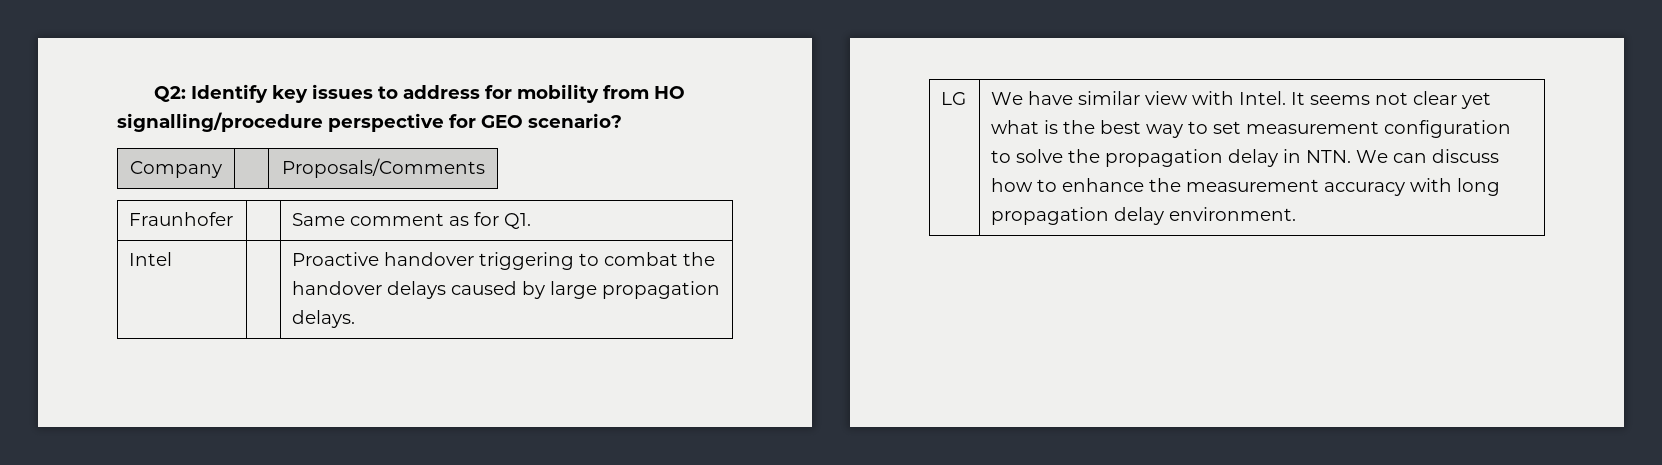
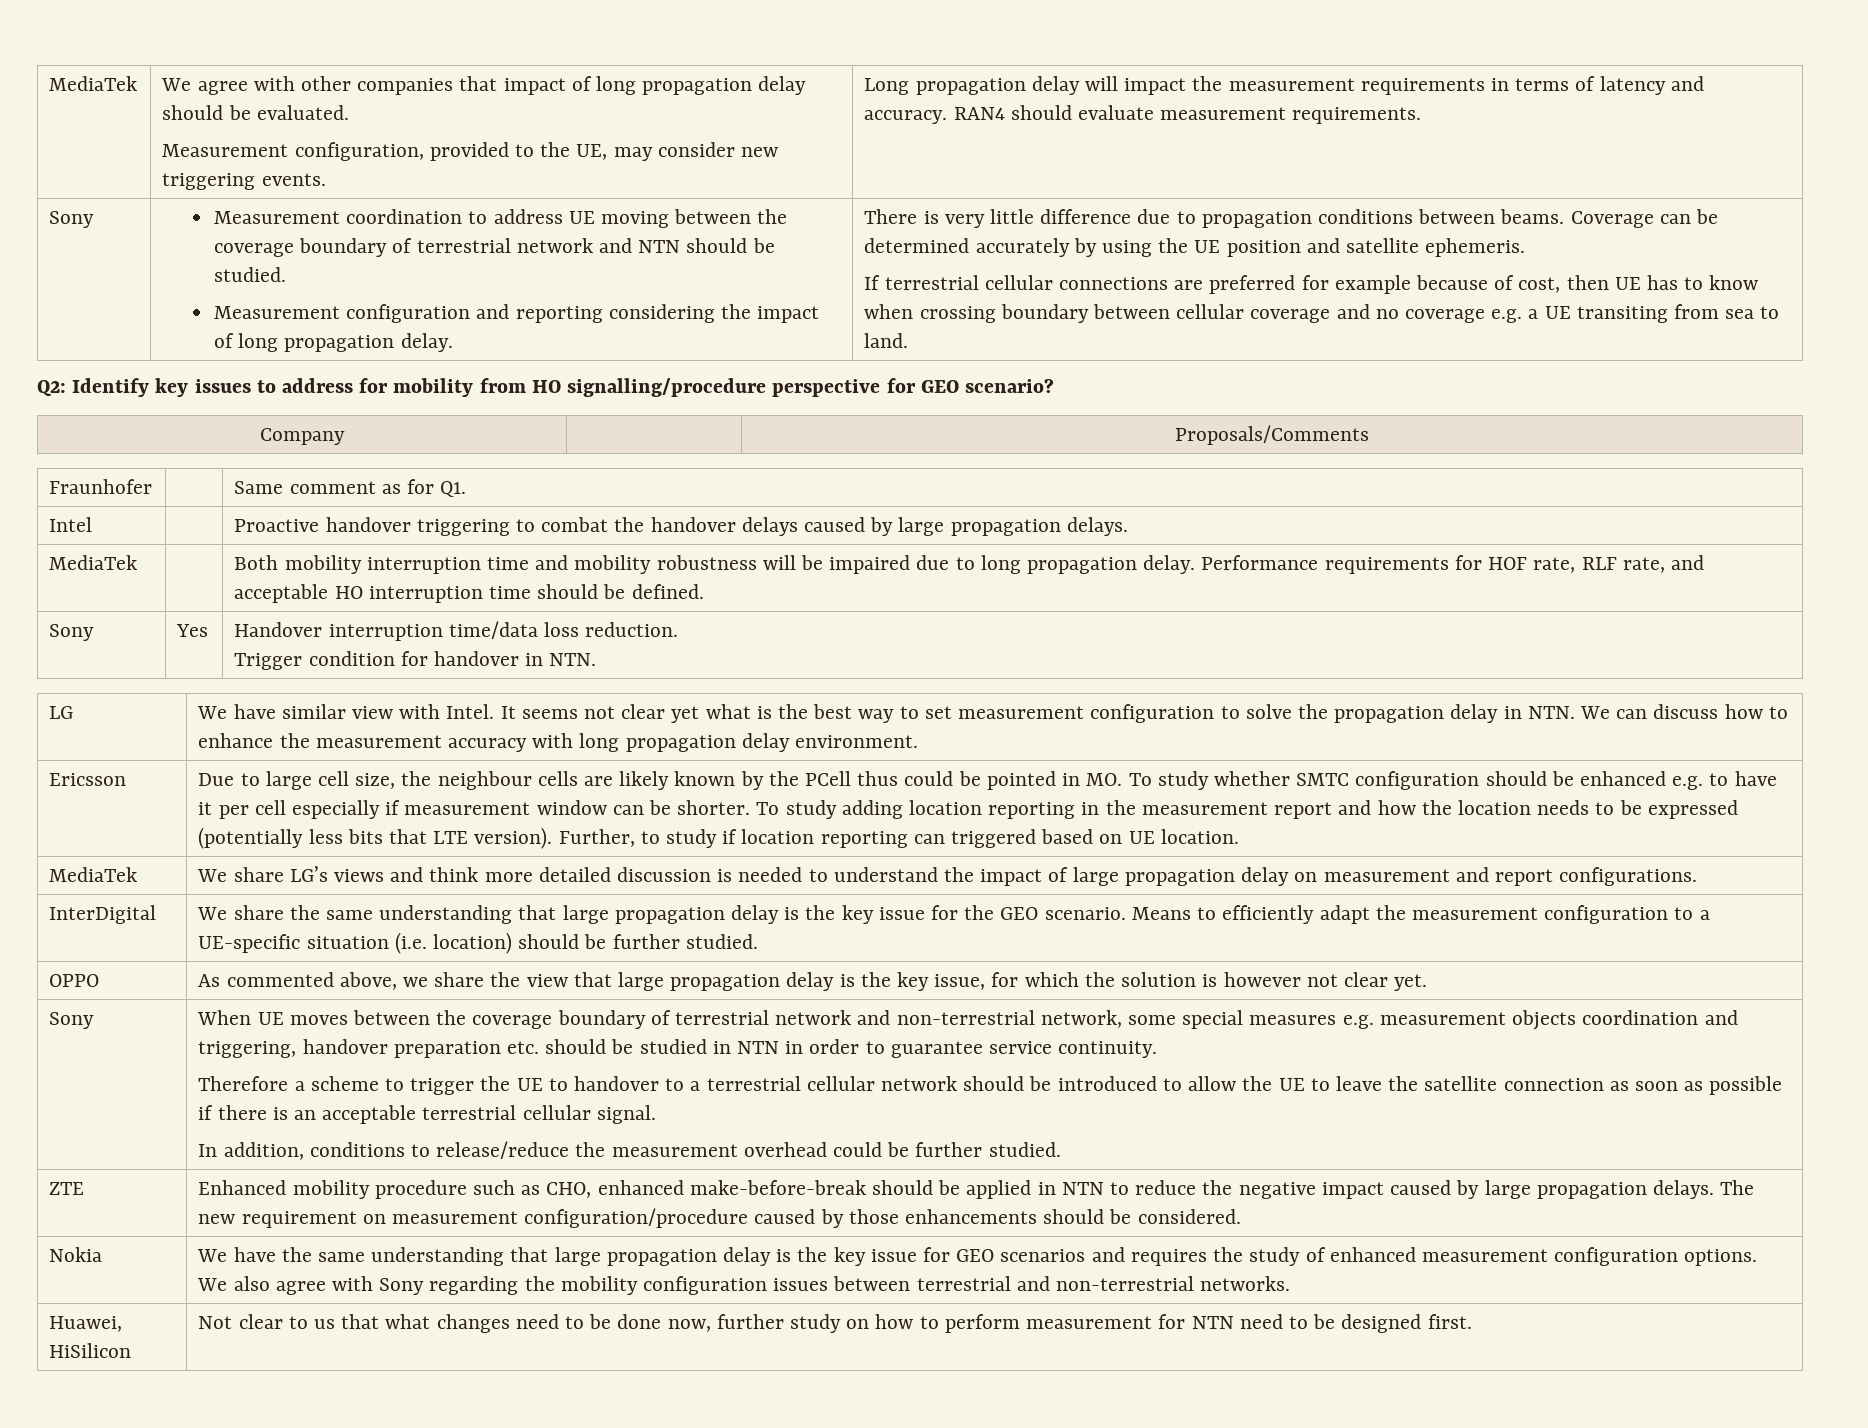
+ MediaTek | We agree with other companies that impact of long propagation delay should be evaluated.
+ Measurement configuration, provided to the UE, may consider new triggering events. | Long propagation delay will impact the measurement requirements in terms of latency and accuracy. RAN4 should evaluate measurement requirements.
+ Sony | Measurement coordination to address UE moving between the coverage boundary of terrestrial network and NTN should be studied.
+ Measurement configuration and reporting considering the impact of long propagation delay. | There is very little difference due to propagation conditions between beams. Coverage can be determined accurately by using the UE position and satellite ephemeris.
+ If terrestrial cellular connections are preferred for example because of cost, then UE has to know when crossing boundary between cellular coverage and no coverage e.g. a UE transiting from sea to land.
+ MediaTek | | Both mobility interruption time and mobility robustness will be impaired due to long propagation delay. Performance requirements for HOF rate, RLF rate, and acceptable HO interruption time should be defined.
+ Sony | Yes | Handover interruption time/data loss reduction.
+ Trigger condition for handover in NTN.
+ Ericsson | Due to large cell size, the neighbour cells are likely known by the PCell thus could be pointed in MO. To study whether SMTC configuration should be enhanced e.g. to have it per cell especially if measurement window can be shorter. To study adding location reporting in the measurement report and how the location needs to be expressed (potentially less bits that LTE version). Further, to study if location reporting can triggered based on UE location.
+ MediaTek | We share LG’s views and think more detailed discussion is needed to understand the impact of large propagation delay on measurement and report configurations.
+ InterDigital | We share the same understanding that large propagation delay is the key issue for the GEO scenario. Means to efficiently adapt the measurement configuration to a UE-specific situation (i.e. location) should be further studied.
+ OPPO | As commented above, we share the view that large propagation delay is the key issue, for which the solution is however not clear yet.
+ Sony | When UE moves between the coverage boundary of terrestrial network and non-terrestrial network, some special measures e.g. measurement objects coordination and triggering, handover preparation etc. should be studied in NTN in order to guarantee service continuity.
+ Therefore a scheme to trigger the UE to handover to a terrestrial cellular network should be introduced to allow the UE to leave the satellite connection as soon as possible if there is an acceptable terrestrial cellular signal.
+ In addition, conditions to release/reduce the measurement overhead could be further studied.
+ ZTE | Enhanced mobility procedure such as CHO, enhanced make-before-break should be applied in NTN to reduce the negative impact caused by large propagation delays. The new requirement on measurement configuration/procedure caused by those enhancements should be considered.
+ Nokia | We have the same understanding that large propagation delay is the key issue for GEO scenarios and requires the study of enhanced measurement configuration options. We also agree with Sony regarding the mobility configuration issues between terrestrial and non-terrestrial networks.
+ Huawei, HiSilicon | Not clear to us that what changes need to be done now, further study on how to perform measurement for NTN need to be designed first.

